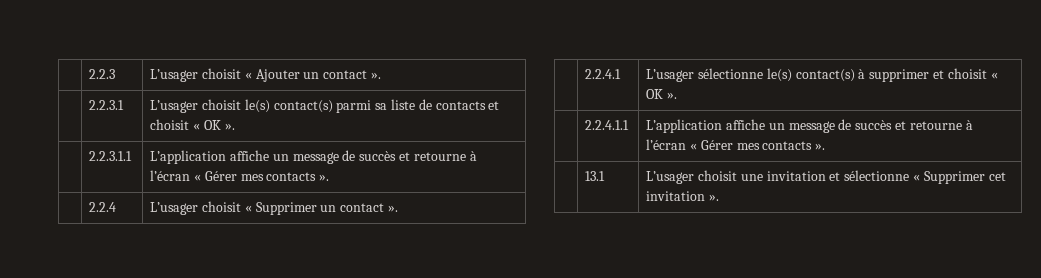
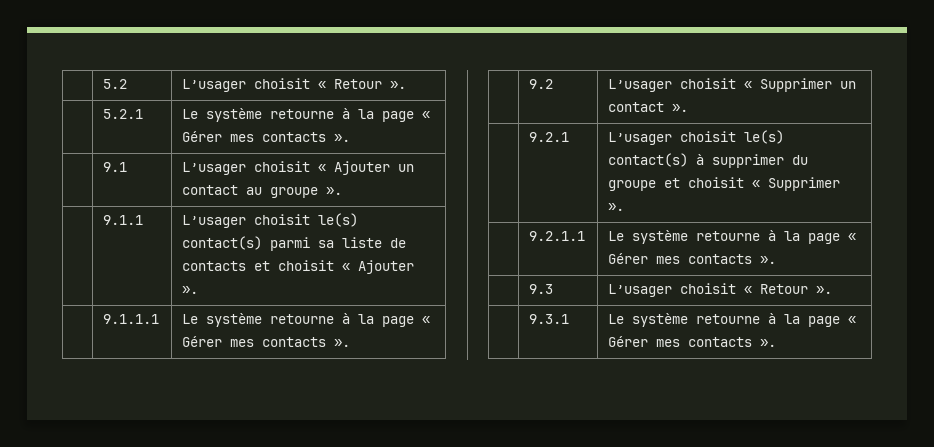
- | 2.2.3 | L’usager choisit « Ajouter un contact ».
- | 2.2.3.1 | L’usager choisit le(s) contact(s) parmi sa liste de contacts et choisit « OK ».
- | 2.2.3.1.1 | L’application affiche un message de succès et retourne à l’écran « Gérer mes contacts ».
- | 2.2.4 | L’usager choisit « Supprimer un contact ».
+ | 5.2 | L’usager choisit « Retour ».
+ | 5.2.1 | Le système retourne à la page « Gérer mes contacts ».
+ | 9.1 | L’usager choisit « Ajouter un contact au groupe ».
+ | 9.1.1 | L’usager choisit le(s) contact(s) parmi sa liste de contacts et choisit « Ajouter ».
+ | 9.1.1.1 | Le système retourne à la page « Gérer mes contacts ».
+ | 9.2 | L’usager choisit « Supprimer un contact ».
- | 2.2.4.1 | L’usager sélectionne le(s) contact(s) à supprimer et choisit « OK ».
- | 2.2.4.1.1 | L’application affiche un message de succès et retourne à l’écran « Gérer mes contacts ».
- | 13.1 | L’usager choisit une invitation et sélectionne « Supprimer cet invitation ».
+ | 9.2.1 | L’usager choisit le(s) contact(s) à supprimer du groupe et choisit « Supprimer ».
+ | 9.2.1.1 | Le système retourne à la page « Gérer mes contacts ».
+ | 9.3 | L’usager choisit « Retour ».
+ | 9.3.1 | Le système retourne à la page « Gérer mes contacts ».

